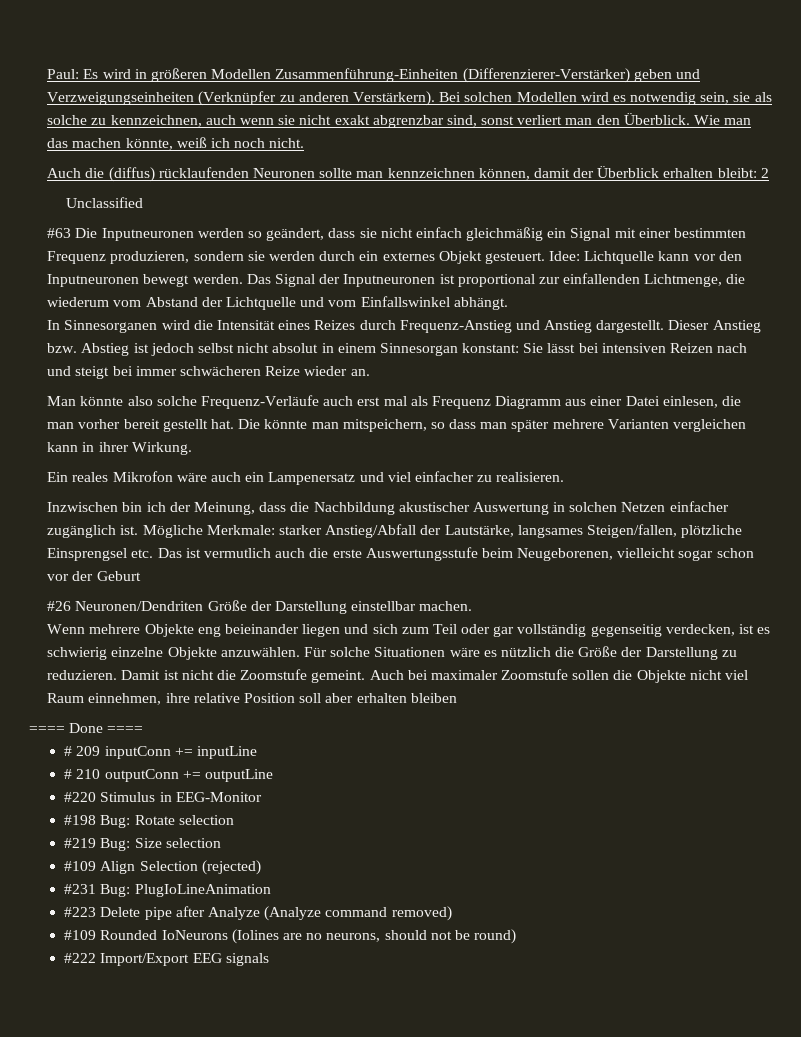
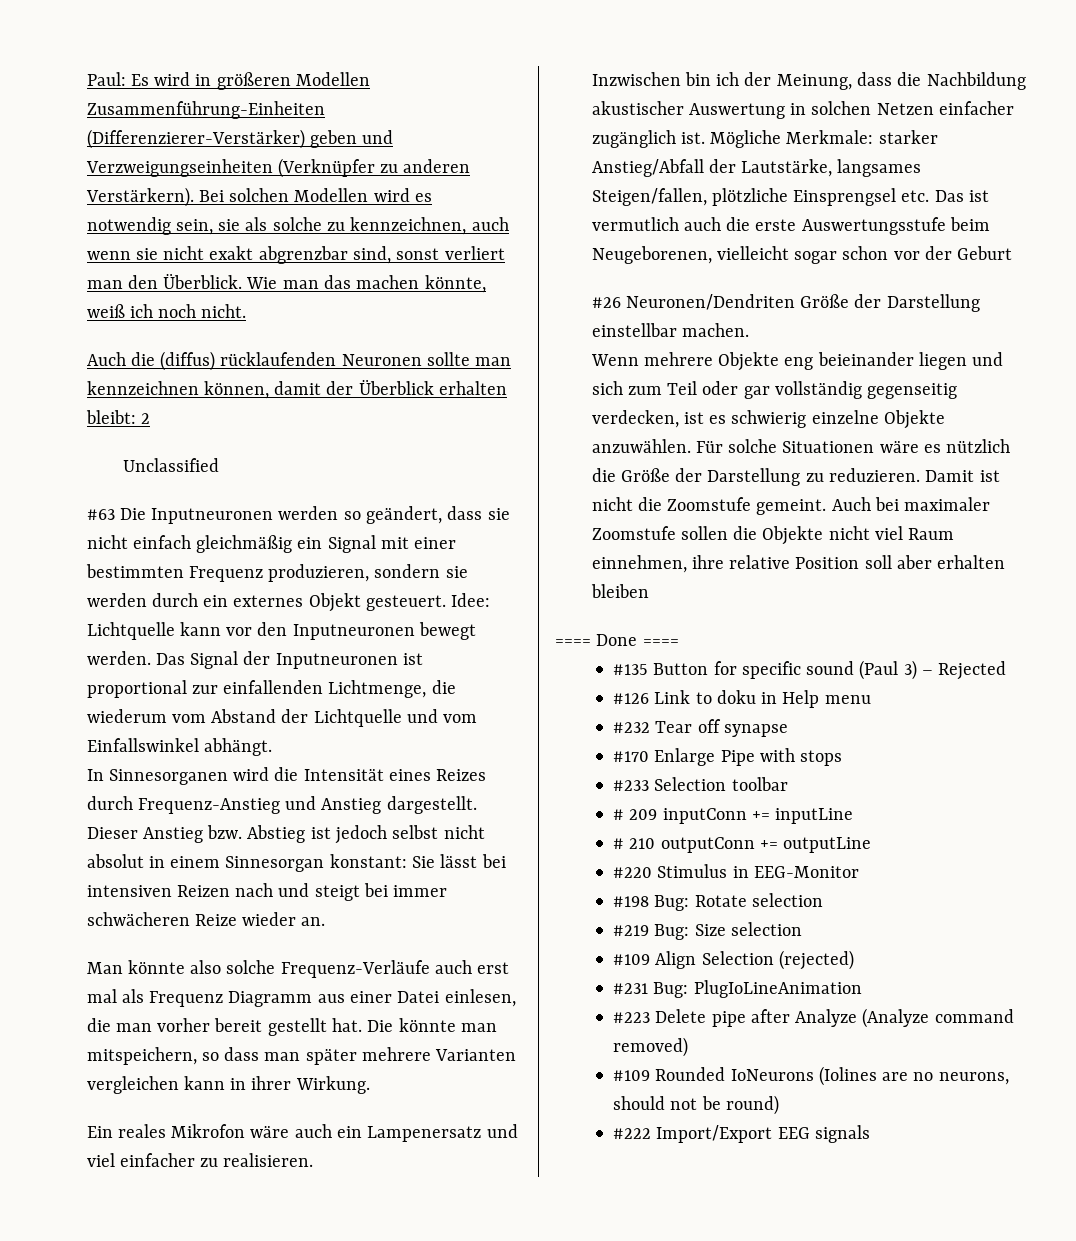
+ #135 Button for specific sound (Paul 3) – Rejected
+ #126 Link to doku in Help menu
+ #232 Tear off synapse
+ #170 Enlarge Pipe with stops
+ #233 Selection toolbar

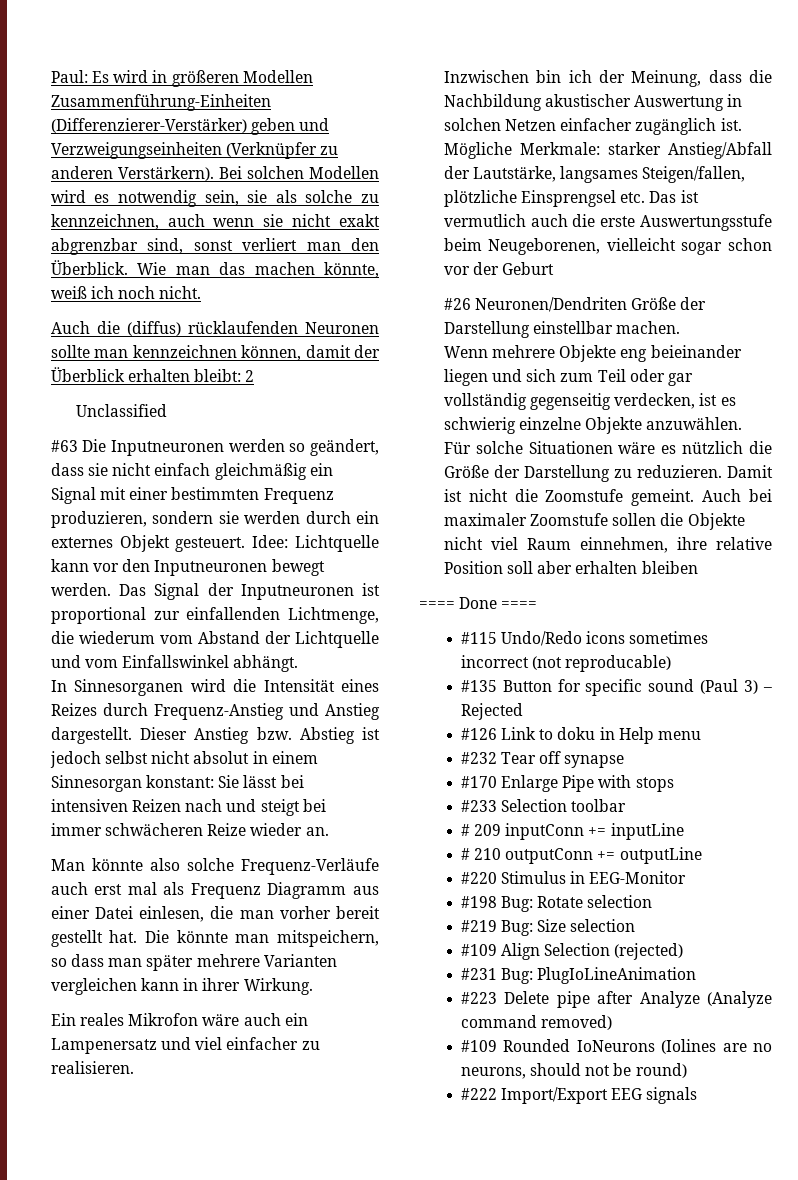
+ #115 Undo/Redo icons sometimes incorrect (not reproducable)

